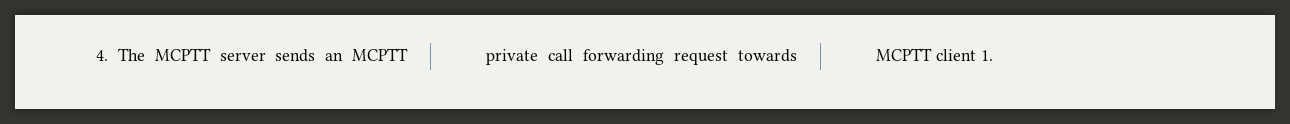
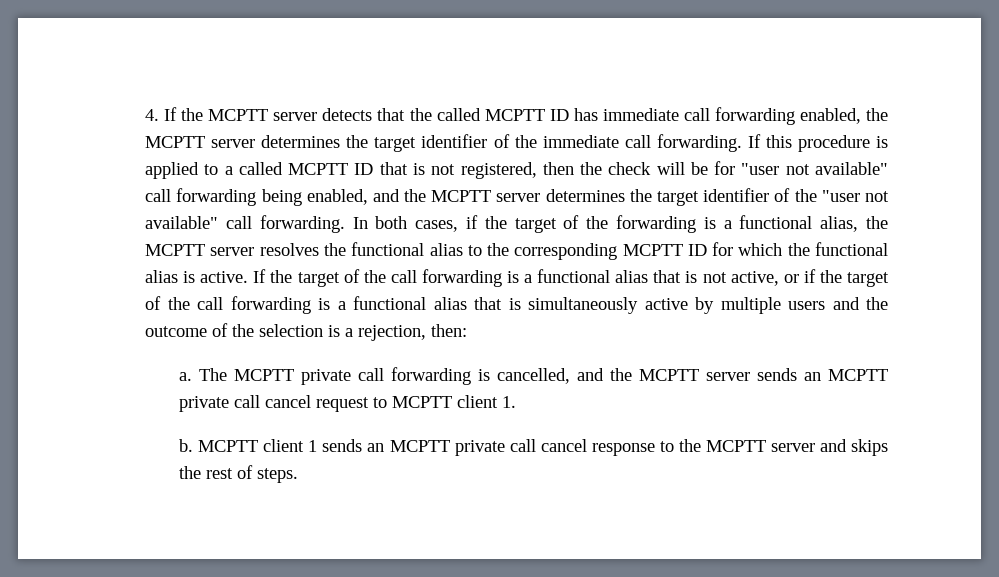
- 4. The MCPTT server sends an MCPTT private call forwarding request towards MCPTT client 1.
+ 4. If the MCPTT server detects that the called MCPTT ID has immediate call forwarding enabled, the MCPTT server determines the target identifier of the immediate call forwarding. If this procedure is applied to a called MCPTT ID that is not registered, then the check will be for "user not available" call forwarding being enabled, and the MCPTT server determines the target identifier of the "user not available" call forwarding. In both cases, if the target of the forwarding is a functional alias, the MCPTT server resolves the functional alias to the corresponding MCPTT ID for which the functional alias is active. If the target of the call forwarding is a functional alias that is not active, or if the target of the call forwarding is a functional alias that is simultaneously active by multiple users and the outcome of the selection is a rejection, then:
+ a. The MCPTT private call forwarding is cancelled, and the MCPTT server sends an MCPTT private call cancel request to MCPTT client 1.
+ b. MCPTT client 1 sends an MCPTT private call cancel response to the MCPTT server and skips the rest of steps.

